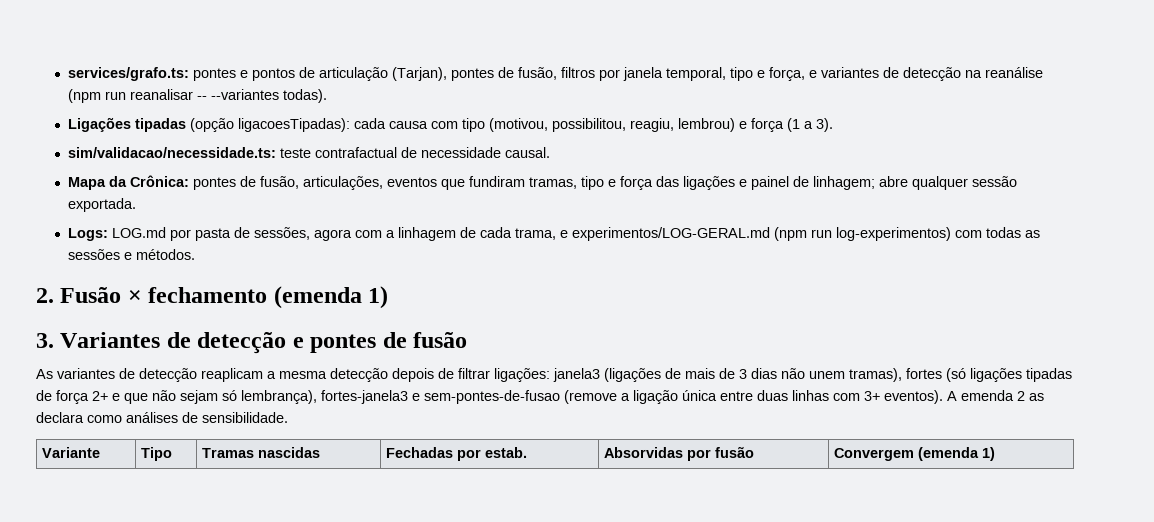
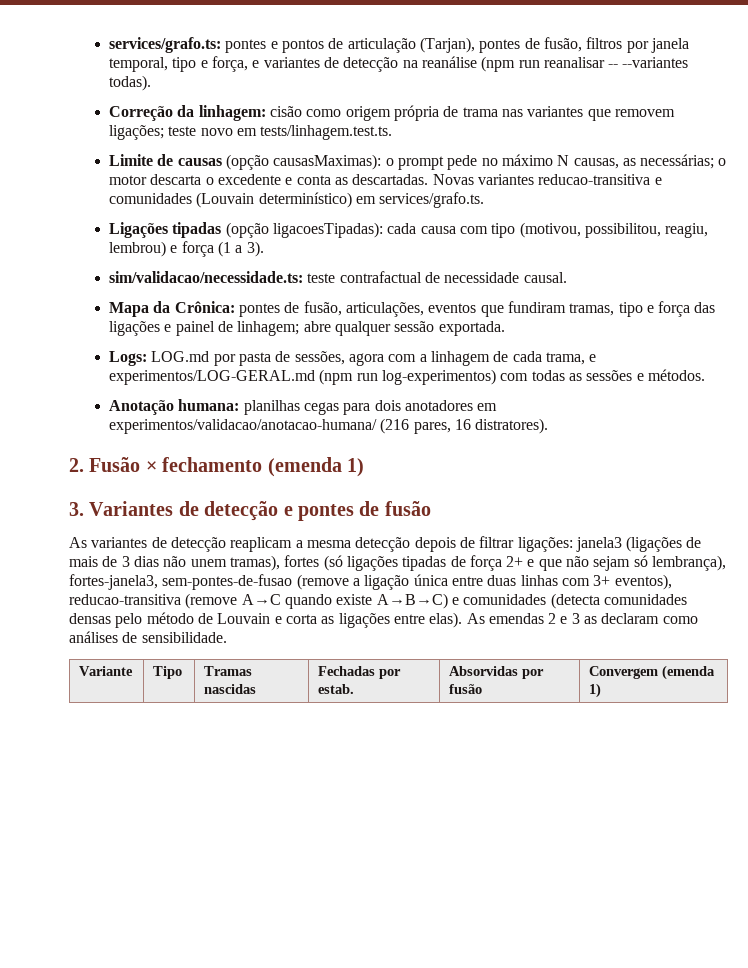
+ Correção da linhagem: cisão como origem própria de trama nas variantes que removem ligações; teste novo em tests/linhagem.test.ts.
+ Limite de causas (opção causasMaximas): o prompt pede no máximo N causas, as necessárias; o motor descarta o excedente e conta as descartadas. Novas variantes reducao-transitiva e comunidades (Louvain determinístico) em services/grafo.ts.
+ Anotação humana: planilhas cegas para dois anotadores em experimentos/validacao/anotacao-humana/ (216 pares, 16 distratores).
- As variantes de detecção reaplicam a mesma detecção depois de filtrar ligações: janela3 (ligações de mais de 3 dias não unem tramas), fortes (só ligações tipadas de força 2+ e que não sejam só lembrança), fortes-janela3 e sem-pontes-de-fusao (remove a ligação única entre duas linhas com 3+ eventos). A emenda 2 as declara como análises de sensibilidade.
+ As variantes de detecção reaplicam a mesma detecção depois de filtrar ligações: janela3 (ligações de mais de 3 dias não unem tramas), fortes (só ligações tipadas de força 2+ e que não sejam só lembrança), fortes-janela3, sem-pontes-de-fusao (remove a ligação única entre duas linhas com 3+ eventos), reducao-transitiva (remove A→C quando existe A→B→C) e comunidades (detecta comunidades densas pelo método de Louvain e corta as ligações entre elas). As emendas 2 e 3 as declaram como análises de sensibilidade.

